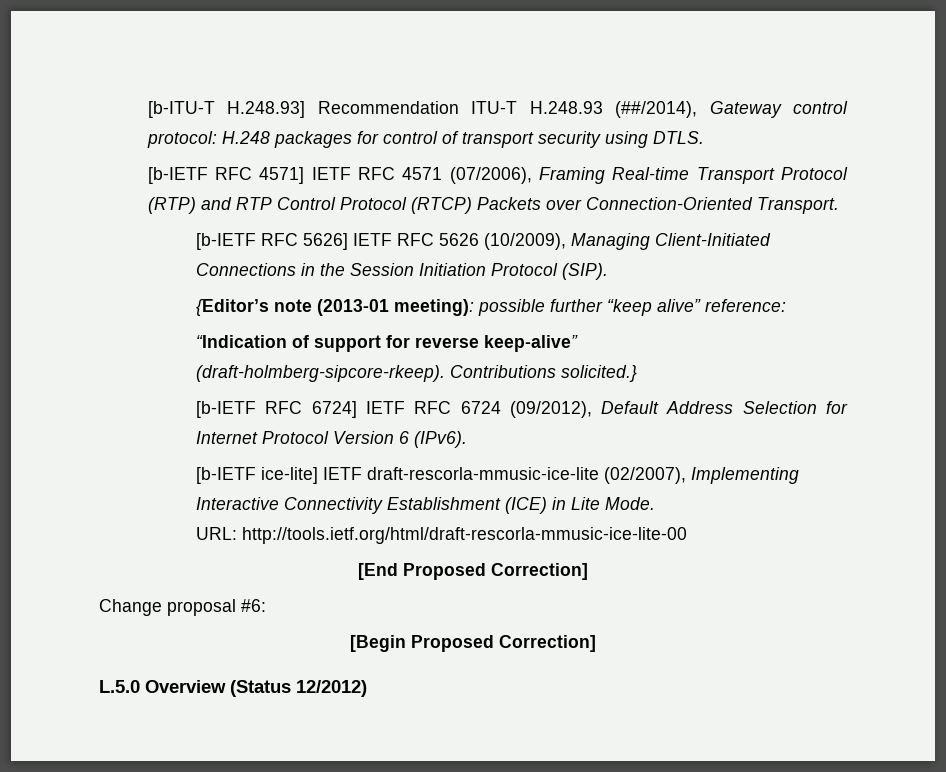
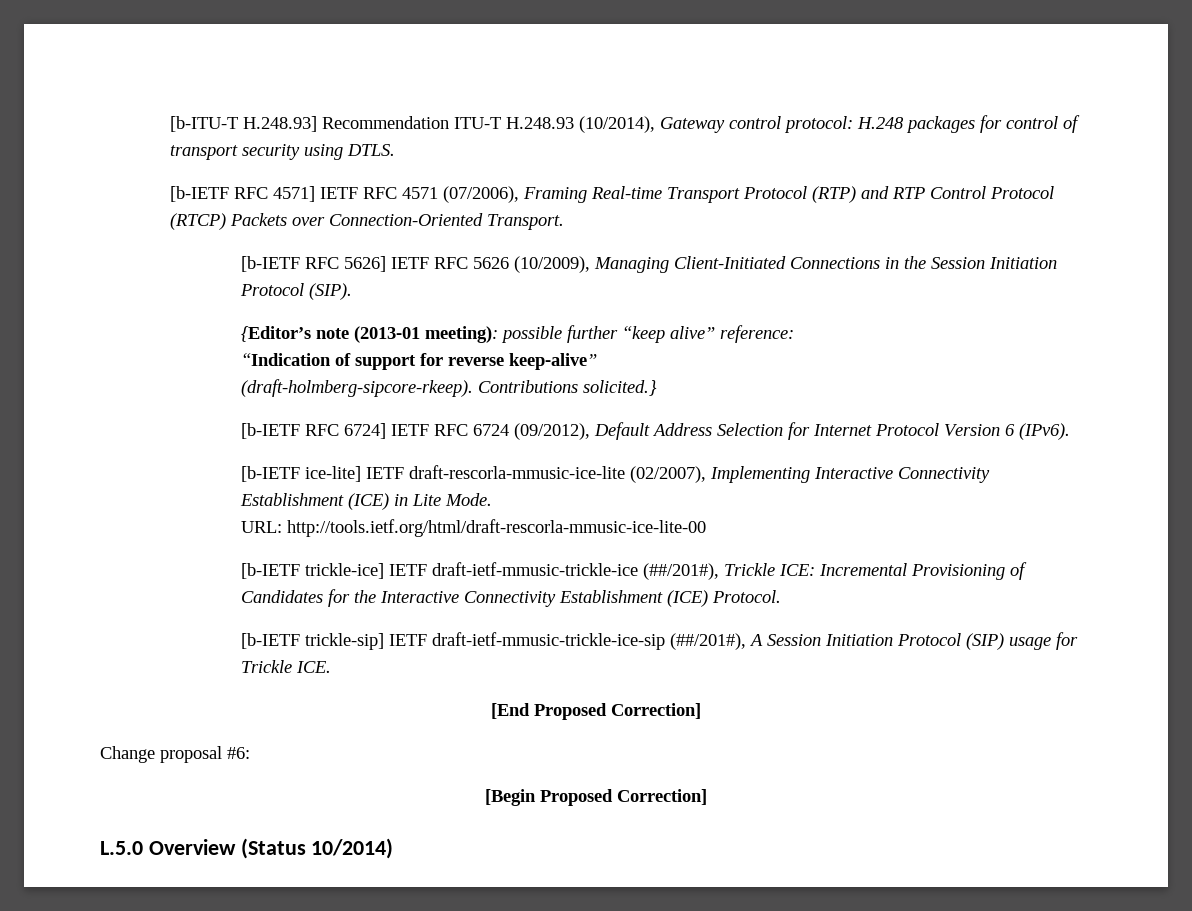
- [b-ITU-T H.248.93] Recommendation ITU-T H.248.93 (##/2014), Gateway control protocol: H.248 packages for control of transport security using DTLS.
+ [b-ITU-T H.248.93] Recommendation ITU-T H.248.93 (10/2014), Gateway control protocol: H.248 packages for control of transport security using DTLS.
+ [b-IETF trickle-ice] IETF draft-ietf-mmusic-trickle-ice (##/201#), Trickle ICE: Incremental Provisioning of Candidates for the Interactive Connectivity Establishment (ICE) Protocol.
+ [b-IETF trickle-sip] IETF draft-ietf-mmusic-trickle-ice-sip (##/201#), A Session Initiation Protocol (SIP) usage for Trickle ICE.
- L.5.0 Overview (Status 12/2012)
+ L.5.0 Overview (Status 10/2014)

